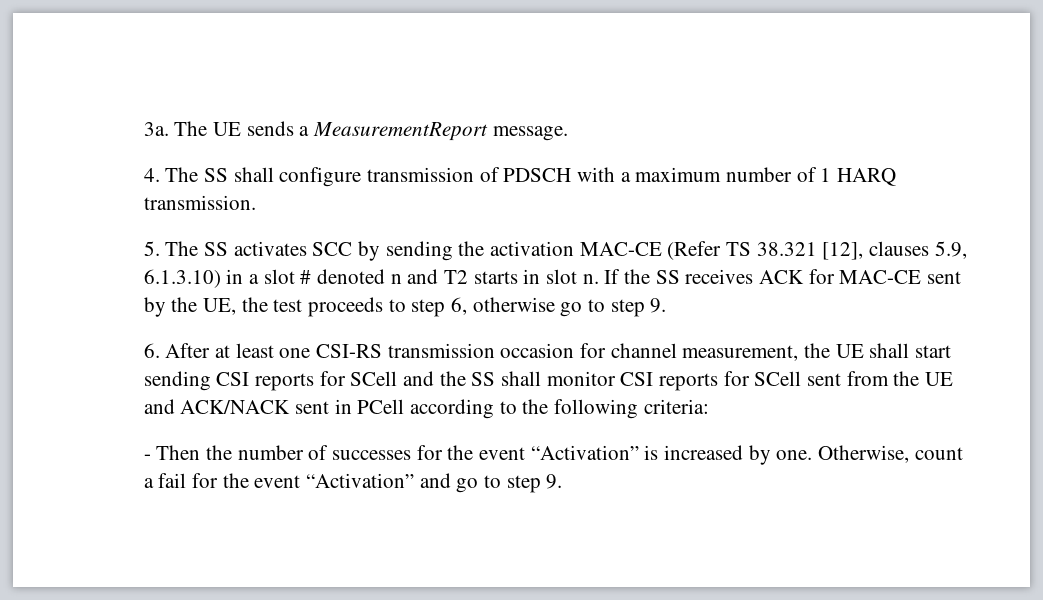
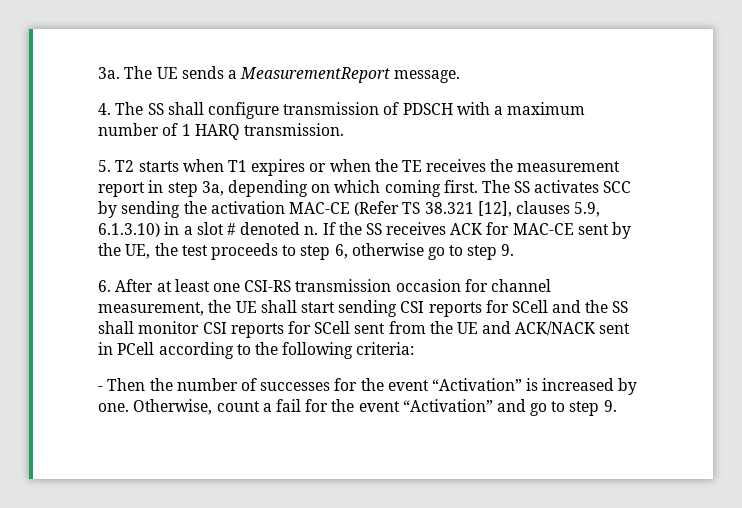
- 5. The SS activates SCC by sending the activation MAC-CE (Refer TS 38.321 [12], clauses 5.9, 6.1.3.10) in a slot # denoted n and T2 starts in slot n.
+ 5. T2 starts when T1 expires or when the TE receives the measurement report in step 3a, depending on which coming first. The SS activates SCC by sending the activation MAC-CE (Refer TS 38.321 [12], clauses 5.9, 6.1.3.10) in a slot # denoted n.

